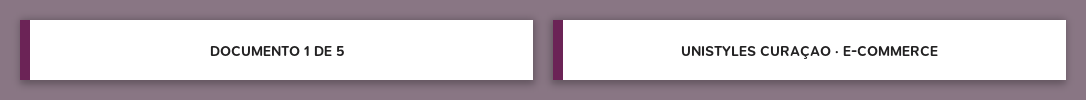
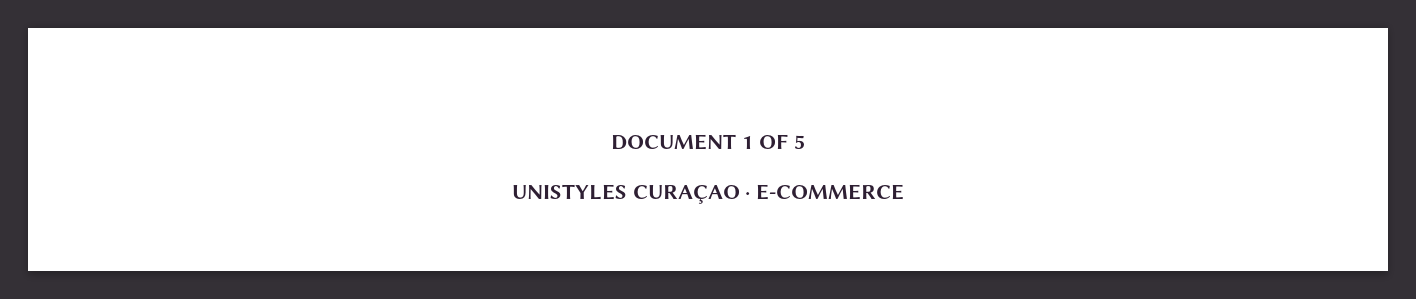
- DOCUMENTO 1 DE 5
+ DOCUMENT 1 OF 5

